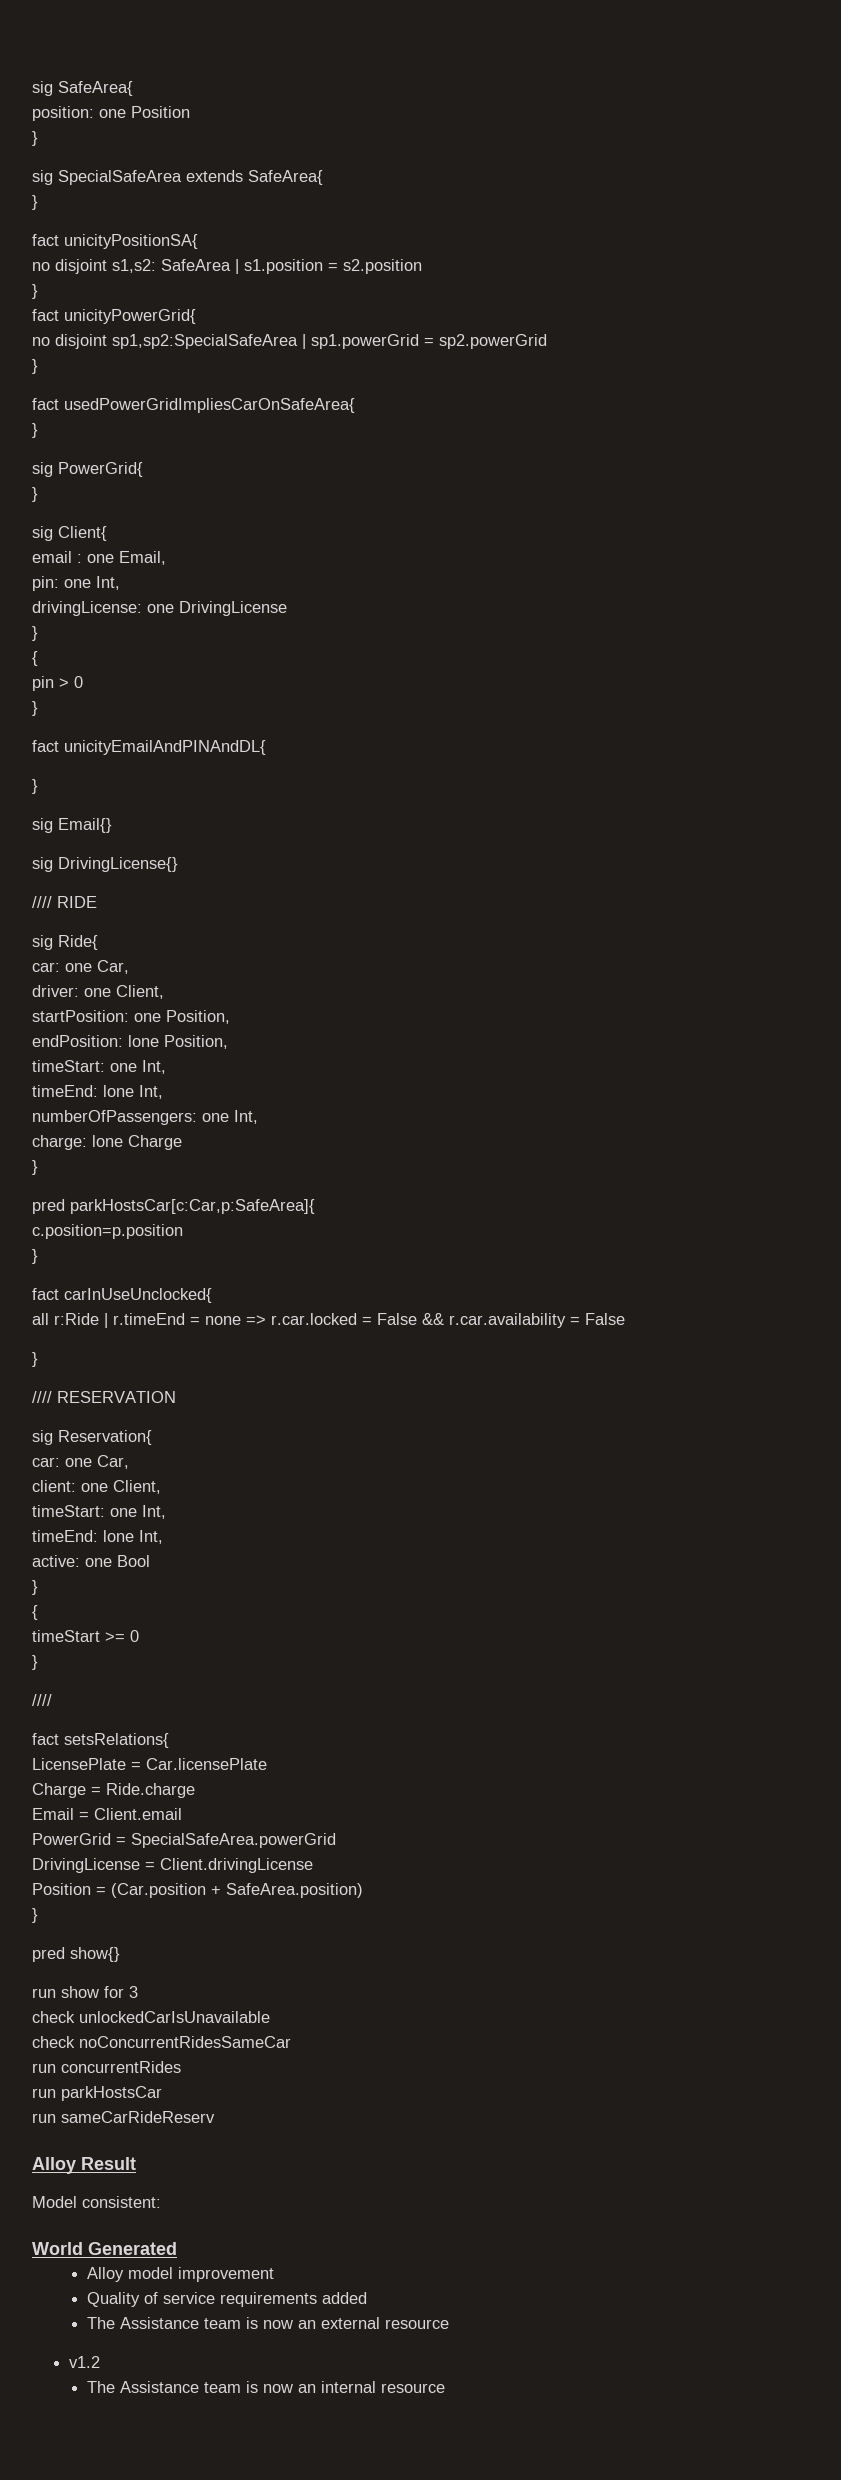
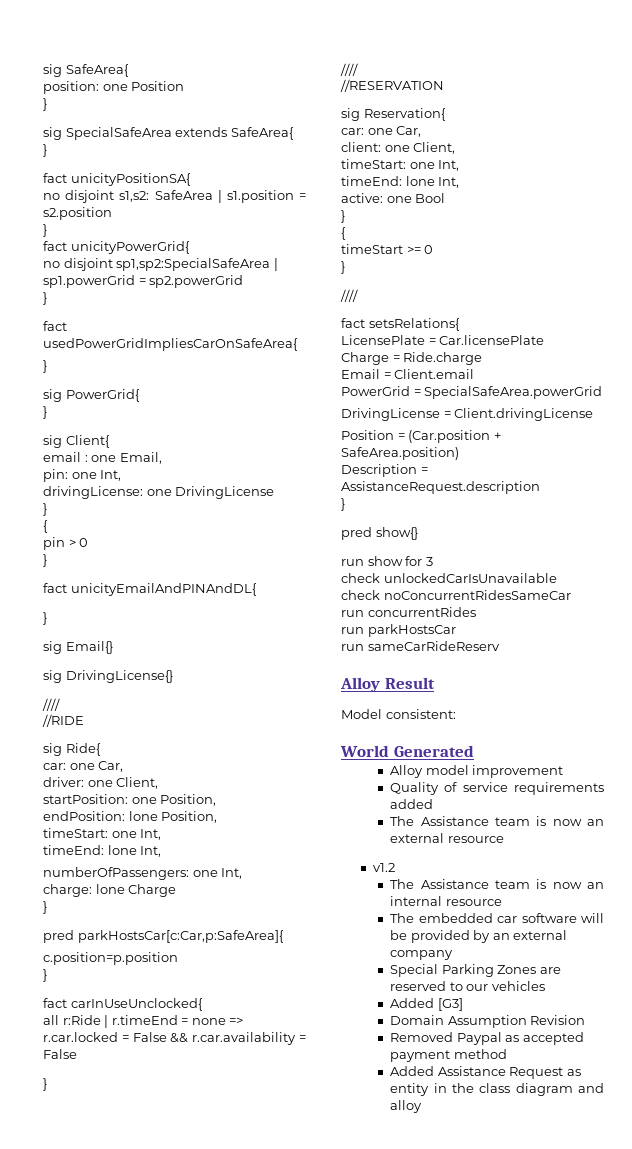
  sig DrivingLicense{}
- //// RIDE
+ ////
+ //RIDE
  all r:Ride | r.timeEnd = none => r.car.locked = False && r.car.availability = False
  }
- //// RESERVATION
+ ////
+ //RESERVATION
+ Description = AssistanceRequest.description
+ The embedded car software will be provided by an external company
+ Special Parking Zones are reserved to our vehicles
+ Added [G3]
+ Domain Assumption Revision
+ Removed Paypal as accepted payment method
+ Added Assistance Request as entity in the class diagram and alloy

